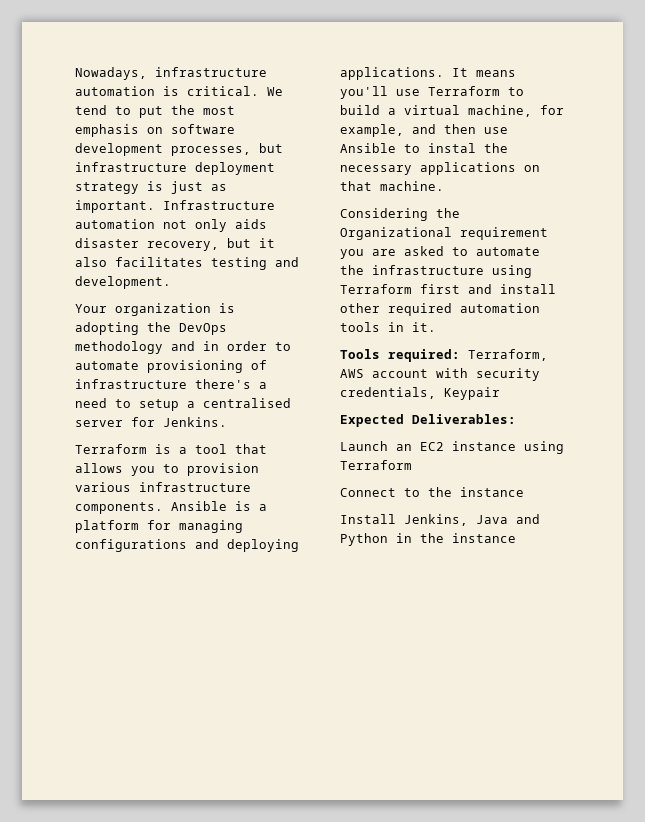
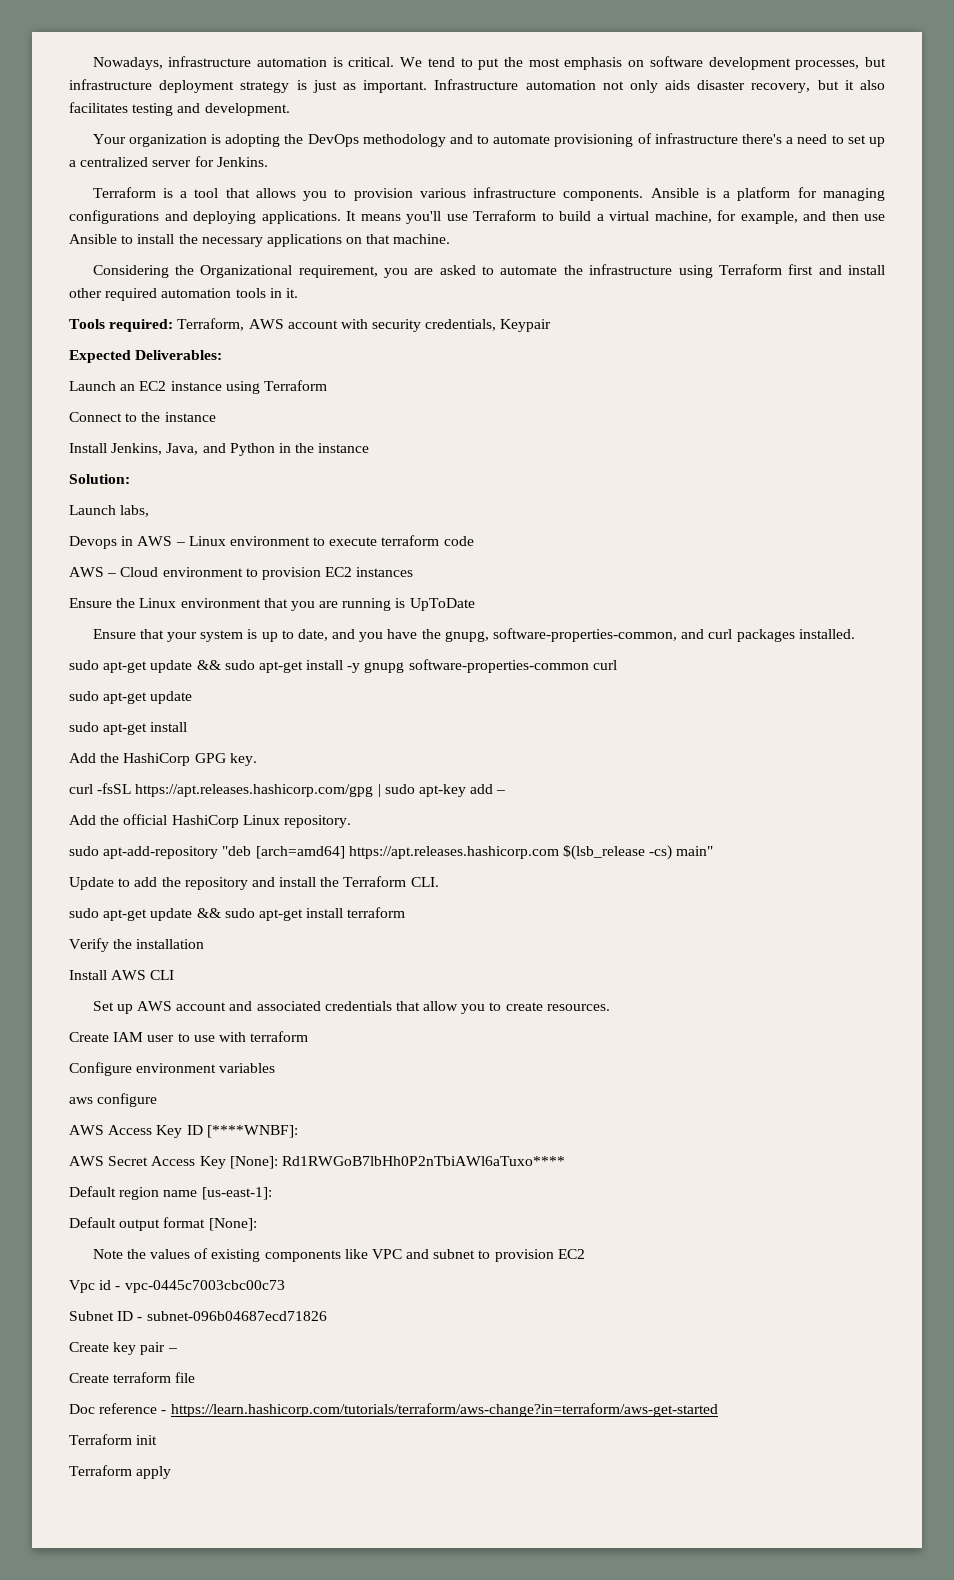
- Your organization is adopting the DevOps methodology and in order to automate provisioning of infrastructure there's a need to setup a centralised server for Jenkins.
+ Your organization is adopting the DevOps methodology and to automate provisioning of infrastructure there's a need to set up a centralized server for Jenkins.
- It means you'll use Terraform to build a virtual machine, for example, and then use Ansible to instal the necessary applications on that machine.
+ It means you'll use Terraform to build a virtual machine, for example, and then use Ansible to install the necessary applications on that machine.
- Considering the Organizational requirement you are asked to automate the infrastructure using Terraform first and install other required automation tools in it.
+ Considering the Organizational requirement, you are asked to automate the infrastructure using Terraform first and install other required automation tools in it.
- Install Jenkins, Java and Python in the instance
+ Install Jenkins, Java, and Python in the instance
+ Solution:
+ Launch labs,
+ Devops in AWS – Linux environment to execute terraform code
+ AWS – Cloud environment to provision EC2 instances
+ Ensure the Linux environment that you are running is UpToDate
+ Ensure that your system is up to date, and you have the gnupg, software-properties-common, and curl packages installed.
+ sudo apt-get update && sudo apt-get install -y gnupg software-properties-common curl
+ sudo apt-get update
+ sudo apt-get install
+ Add the HashiCorp GPG key.
+ curl -fsSL https://apt.releases.hashicorp.com/gpg | sudo apt-key add –
+ Add the official HashiCorp Linux repository.
+ sudo apt-add-repository "deb [arch=amd64] https://apt.releases.hashicorp.com $(lsb_release -cs) main"
+ Update to add the repository and install the Terraform CLI.
+ sudo apt-get update && sudo apt-get install terraform
+ Verify the installation
+ Install AWS CLI
+ Set up AWS account and associated credentials that allow you to create resources.
+ Create IAM user to use with terraform
+ Configure environment variables
+ aws configure
+ AWS Access Key ID [****WNBF]:
+ AWS Secret Access Key [None]: Rd1RWGoB7lbHh0P2nTbiAWl6aTuxo****
+ Default region name [us-east-1]:
+ Default output format [None]:
+ Note the values of existing components like VPC and subnet to provision EC2
+ Vpc id - vpc-0445c7003cbc00c73
+ Subnet ID - subnet-096b04687ecd71826
+ Create key pair –
+ Create terraform file
+ Doc reference - https://learn.hashicorp.com/tutorials/terraform/aws-change?in=terraform/aws-get-started
+ Terraform init
+ Terraform apply

